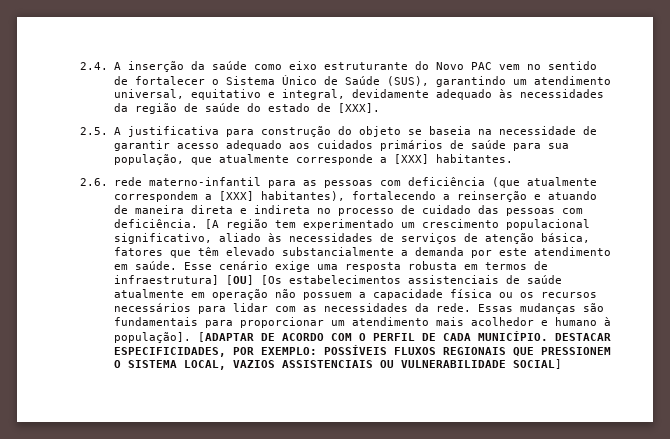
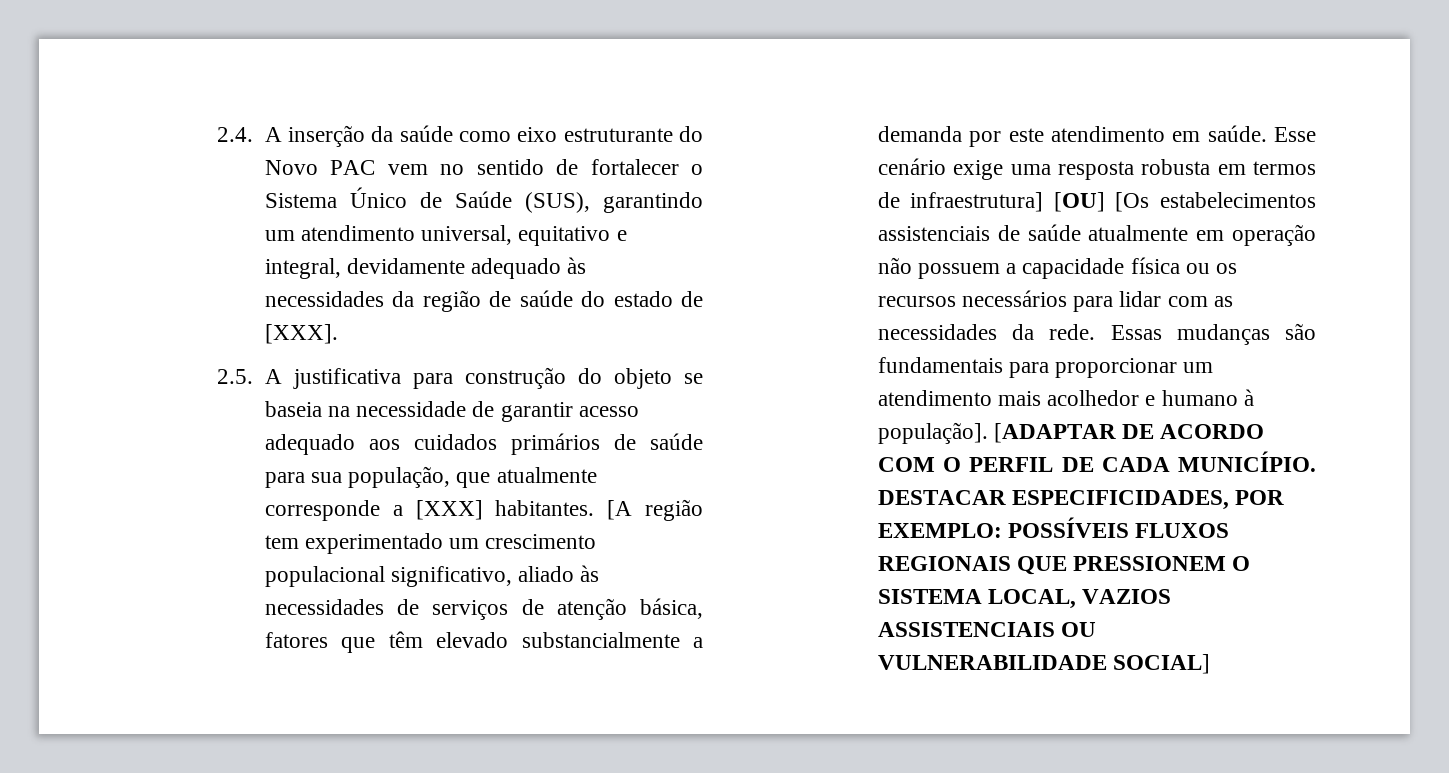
- 2.5. A justificativa para construção do objeto se baseia na necessidade de garantir acesso adequado aos cuidados primários de saúde para sua população, que atualmente corresponde a [XXX] habitantes.
- 2.6. rede materno-infantil para as pessoas com deficiência (que atualmente correspondem a [XXX] habitantes), fortalecendo a reinserção e atuando de maneira direta e indireta no processo de cuidado das pessoas com deficiência. [A região tem experimentado um crescimento populacional significativo, aliado às necessidades de serviços de atenção básica, fatores que têm elevado substancialmente a demanda por este atendimento em saúde.
+ 2.5. A justificativa para construção do objeto se baseia na necessidade de garantir acesso adequado aos cuidados primários de saúde para sua população, que atualmente corresponde a [XXX] habitantes. [A região tem experimentado um crescimento populacional significativo, aliado às necessidades de serviços de atenção básica, fatores que têm elevado substancialmente a demanda por este atendimento em saúde.

